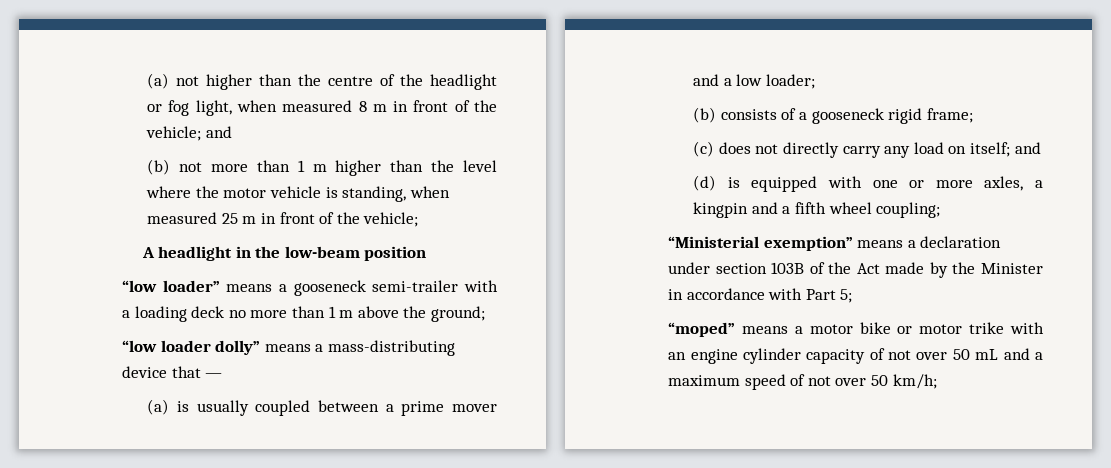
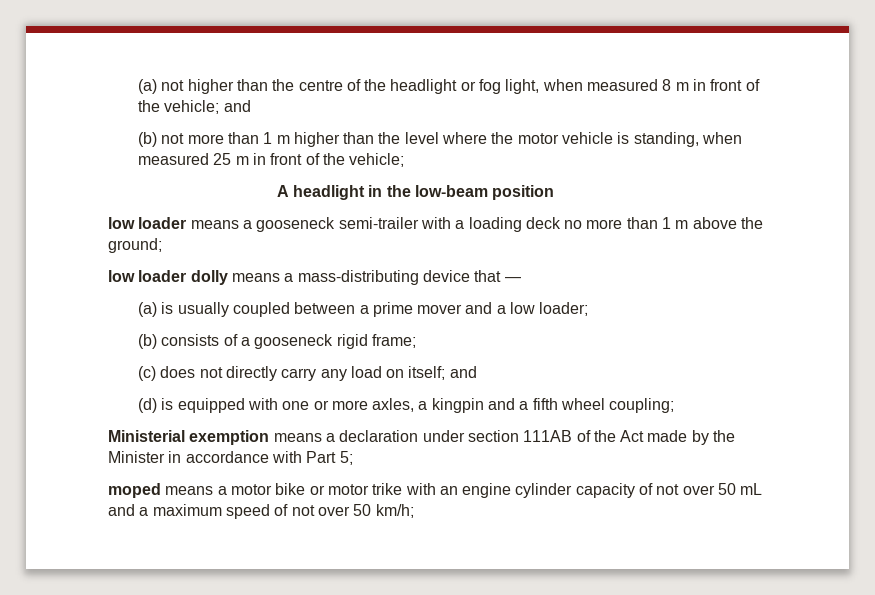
- “low loader” means a gooseneck semi-trailer with a loading deck no more than 1 m above the ground;
+ low loader means a gooseneck semi-trailer with a loading deck no more than 1 m above the ground;
- “low loader dolly” means a mass-distributing device that —
+ low loader dolly means a mass-distributing device that —
- “Ministerial exemption” means a declaration under section 103B of the Act made by the Minister in accordance with Part 5;
+ Ministerial exemption means a declaration under section 111AB of the Act made by the Minister in accordance with Part 5;
- “moped” means a motor bike or motor trike with an engine cylinder capacity of not over 50 mL and a maximum speed of not over 50 km/h;
+ moped means a motor bike or motor trike with an engine cylinder capacity of not over 50 mL and a maximum speed of not over 50 km/h;

